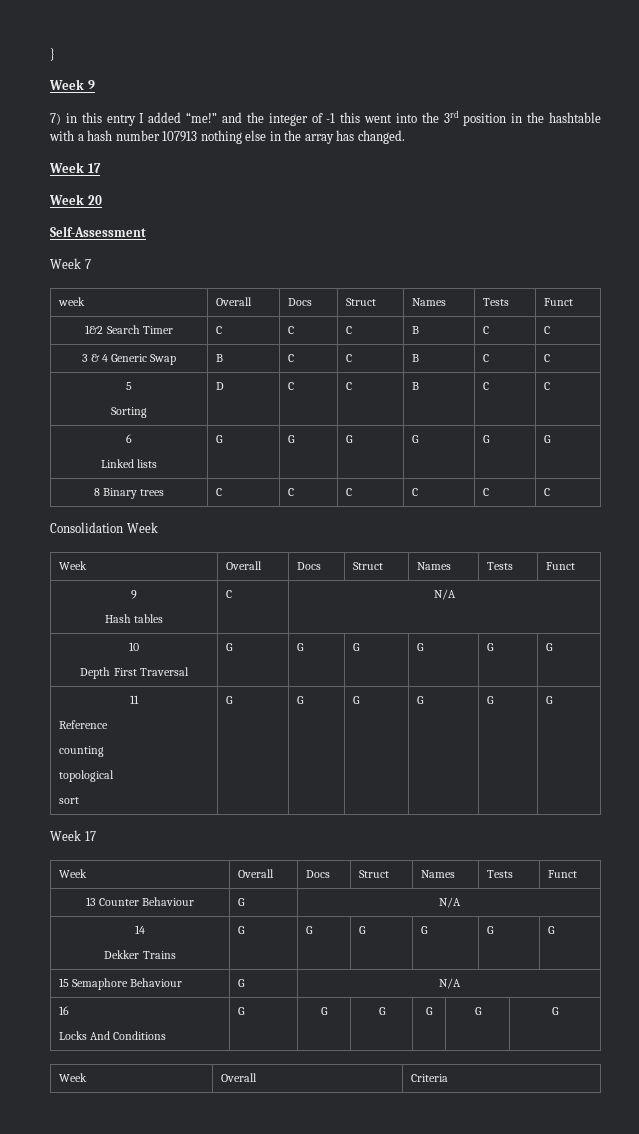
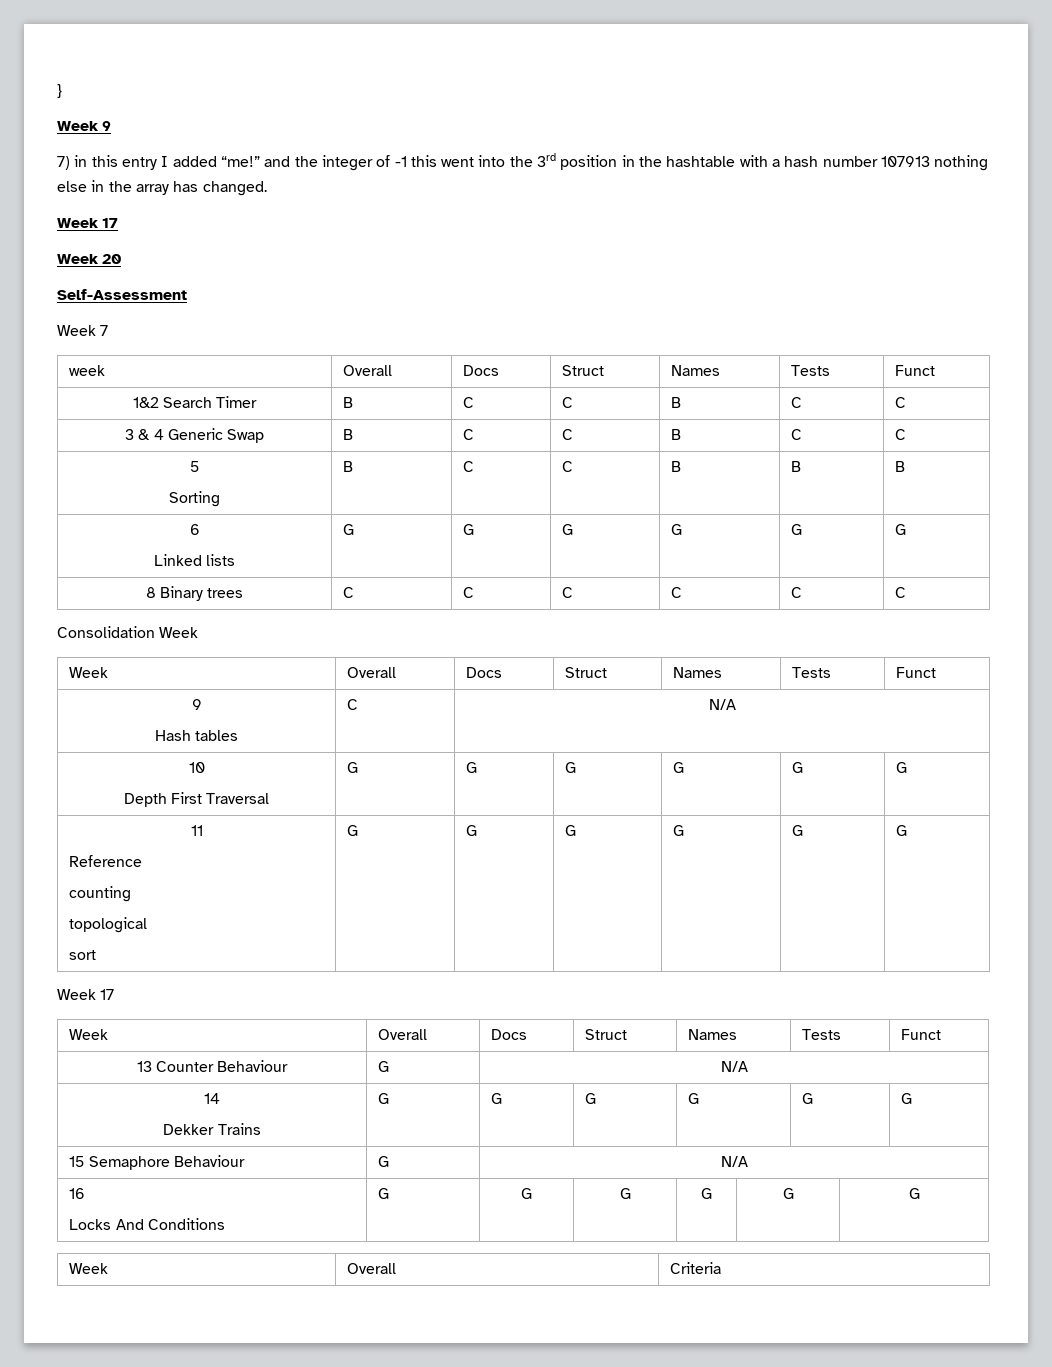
- 1&2 Search Timer | C | C | C | B | C | C
+ 1&2 Search Timer | B | C | C | B | C | C
  5
- Sorting | D | C | C | B | C | C
+ Sorting | B | C | C | B | B | B

